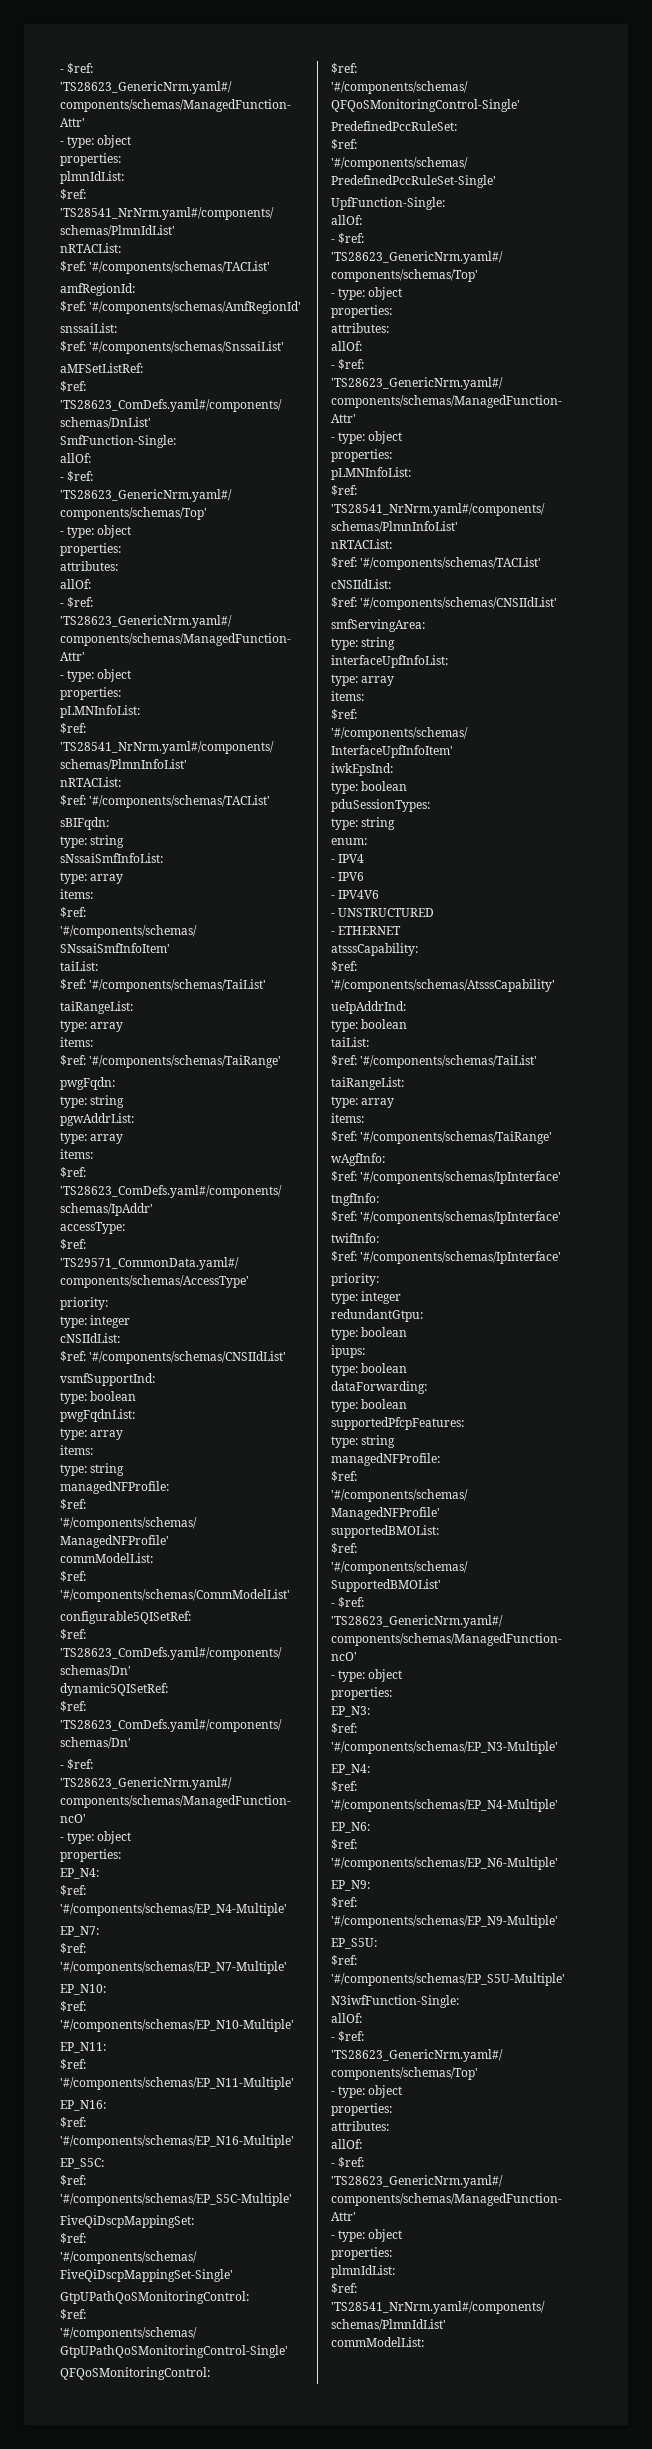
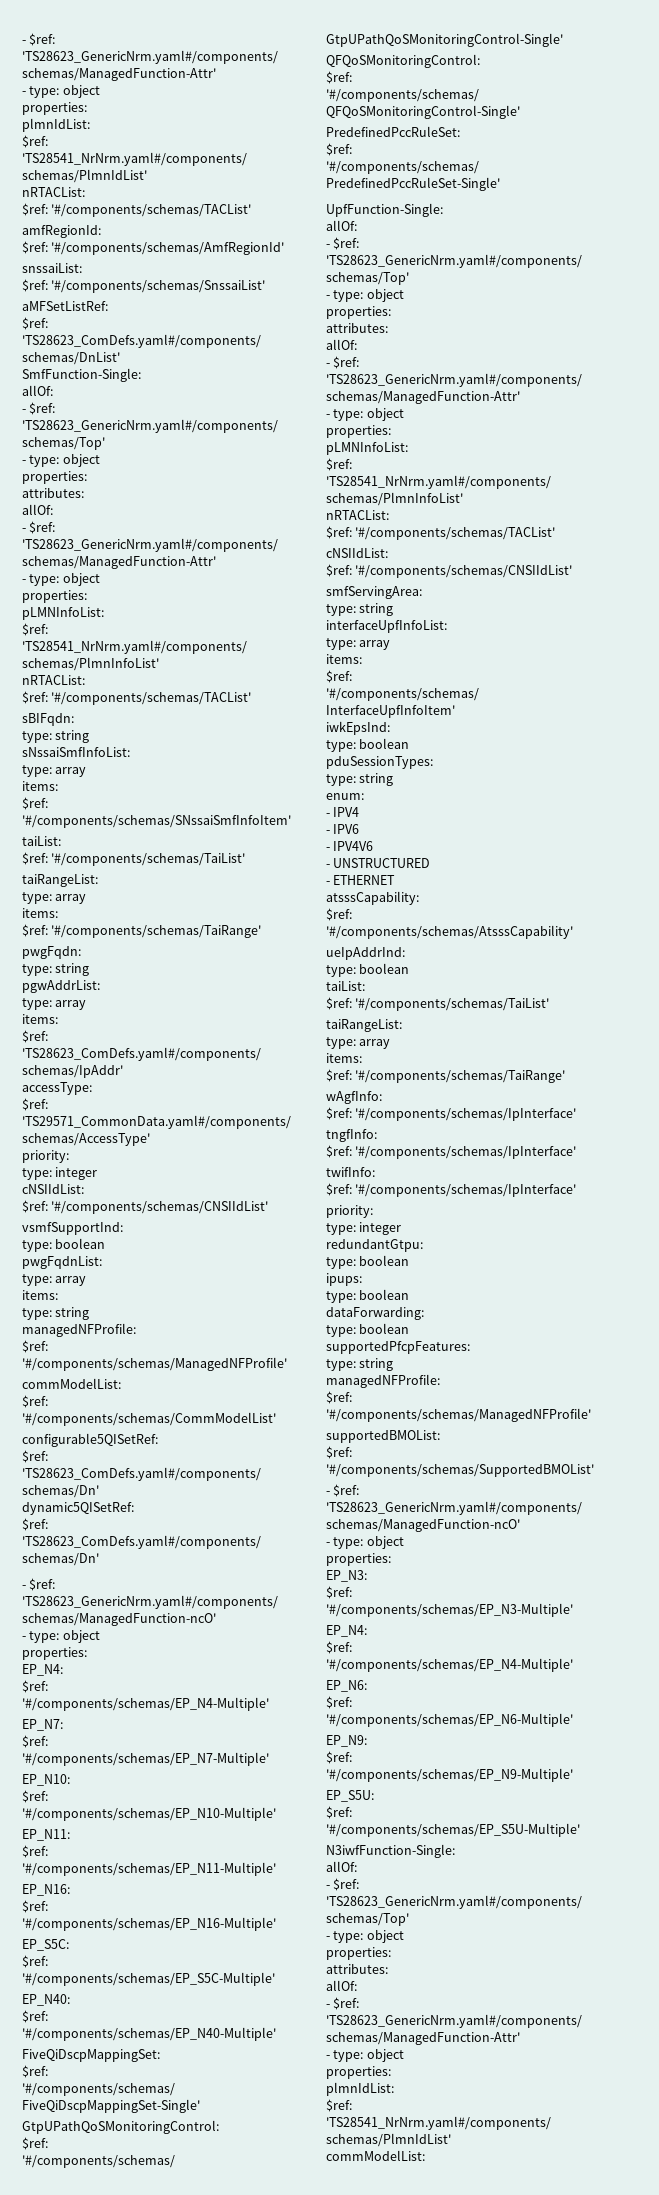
+ EP_N40:
+ $ref: '#/components/schemas/EP_N40-Multiple'

